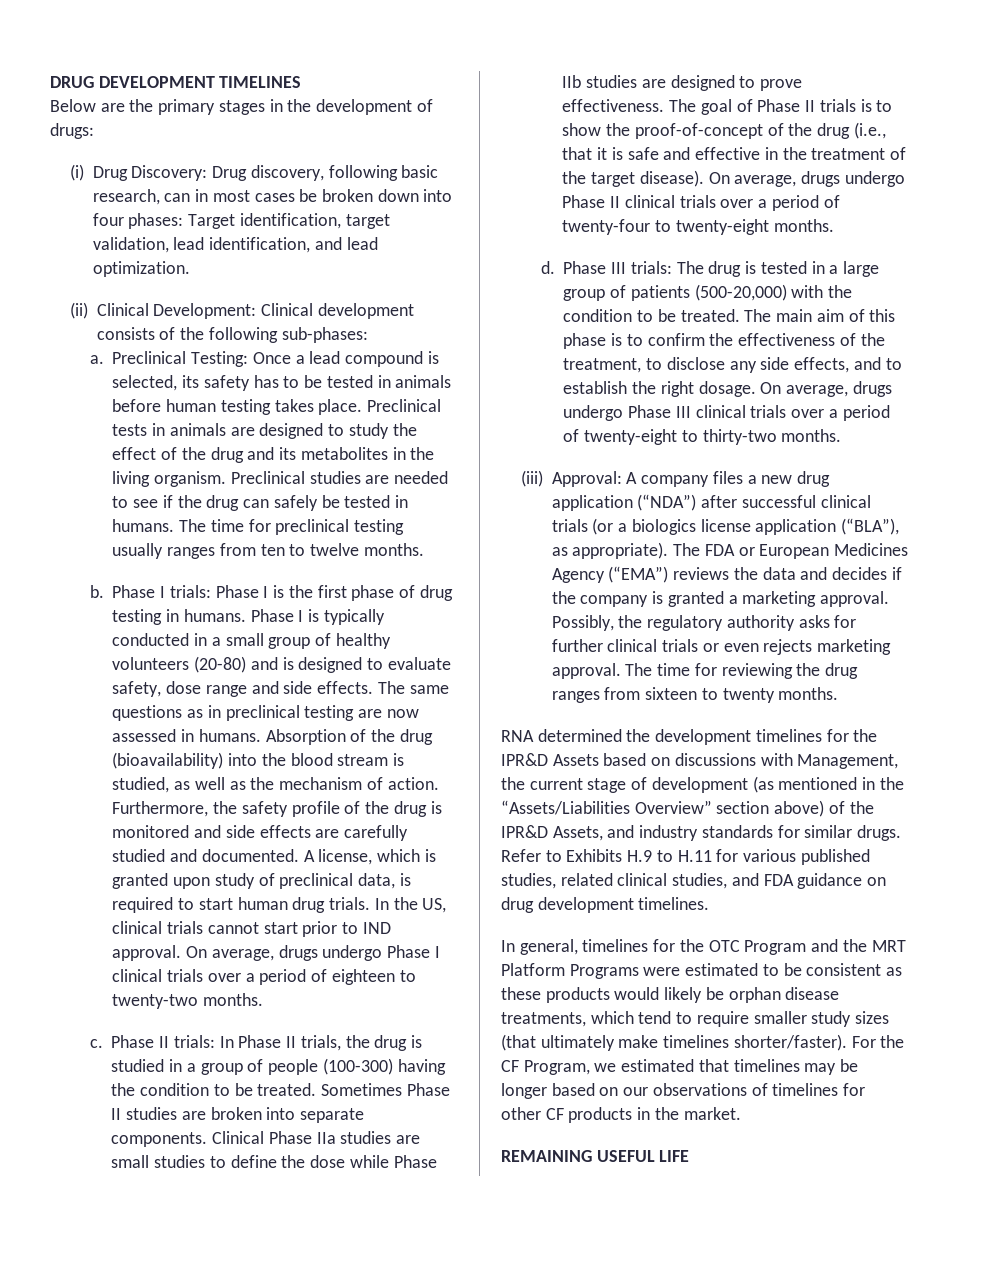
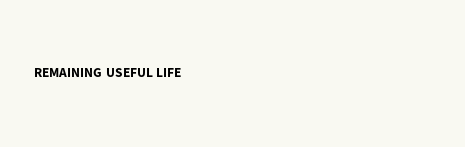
- DRUG DEVELOPMENT TIMELINES
- Below are the primary stages in the development of drugs:
- (i) Drug Discovery: Drug discovery, following basic research, can in most cases be broken down into four phases: Target identification, target validation, lead identification, and lead optimization.
- (ii) Clinical Development: Clinical development consists of the following sub-phases:
- a. Preclinical Testing: Once a lead compound is selected, its safety has to be tested in animals before human testing takes place. Preclinical tests in animals are designed to study the effect of the drug and its metabolites in the living organism. Preclinical studies are needed to see if the drug can safely be tested in humans. The time for preclinical testing usually ranges from ten to twelve months.
- b. Phase I trials: Phase I is the first phase of drug testing in humans. Phase I is typically conducted in a small group of healthy volunteers (20-80) and is designed to evaluate safety, dose range and side effects. The same questions as in preclinical testing are now assessed in humans. Absorption of the drug (bioavailability) into the blood stream is studied, as well as the mechanism of action. Furthermore, the safety profile of the drug is monitored and side effects are carefully studied and documented. A license, which is granted upon study of preclinical data, is required to start human drug trials. In the US, clinical trials cannot start prior to IND approval. On average, drugs undergo Phase I clinical trials over a period of eighteen to twenty-two months.
- c. Phase II trials: In Phase II trials, the drug is studied in a group of people (100-300) having the condition to be treated. Sometimes Phase II studies are broken into separate components. Clinical Phase IIa studies are small studies to define the dose while Phase IIb studies are designed to prove effectiveness. The goal of Phase II trials is to show the proof-of-concept of the drug (i.e., that it is safe and effective in the treatment of the target disease). On average, drugs undergo Phase II clinical trials over a period of twenty-four to twenty-eight months.
- d. Phase III trials: The drug is tested in a large group of patients (500-20,000) with the condition to be treated. The main aim of this phase is to confirm the effectiveness of the treatment, to disclose any side effects, and to establish the right dosage. On average, drugs undergo Phase III clinical trials over a period of twenty-eight to thirty-two months.
- (iii) Approval: A company files a new drug application (“NDA”) after successful clinical trials (or a biologics license application (“BLA”), as appropriate). The FDA or European Medicines Agency (“EMA”) reviews the data and decides if the company is granted a marketing approval. Possibly, the regulatory authority asks for further clinical trials or even rejects marketing approval. The time for reviewing the drug ranges from sixteen to twenty months.
- RNA determined the development timelines for the IPR&D Assets based on discussions with Management, the current stage of development (as mentioned in the “Assets/Liabilities Overview” section above) of the IPR&D Assets, and industry standards for similar drugs. Refer to Exhibits H.9 to H.11 for various published studies, related clinical studies, and FDA guidance on drug development timelines.
- In general, timelines for the OTC Program and the MRT Platform Programs were estimated to be consistent as these products would likely be orphan disease treatments, which tend to require smaller study sizes (that ultimately make timelines shorter/faster). For the CF Program, we estimated that timelines may be longer based on our observations of timelines for other CF products in the market.

